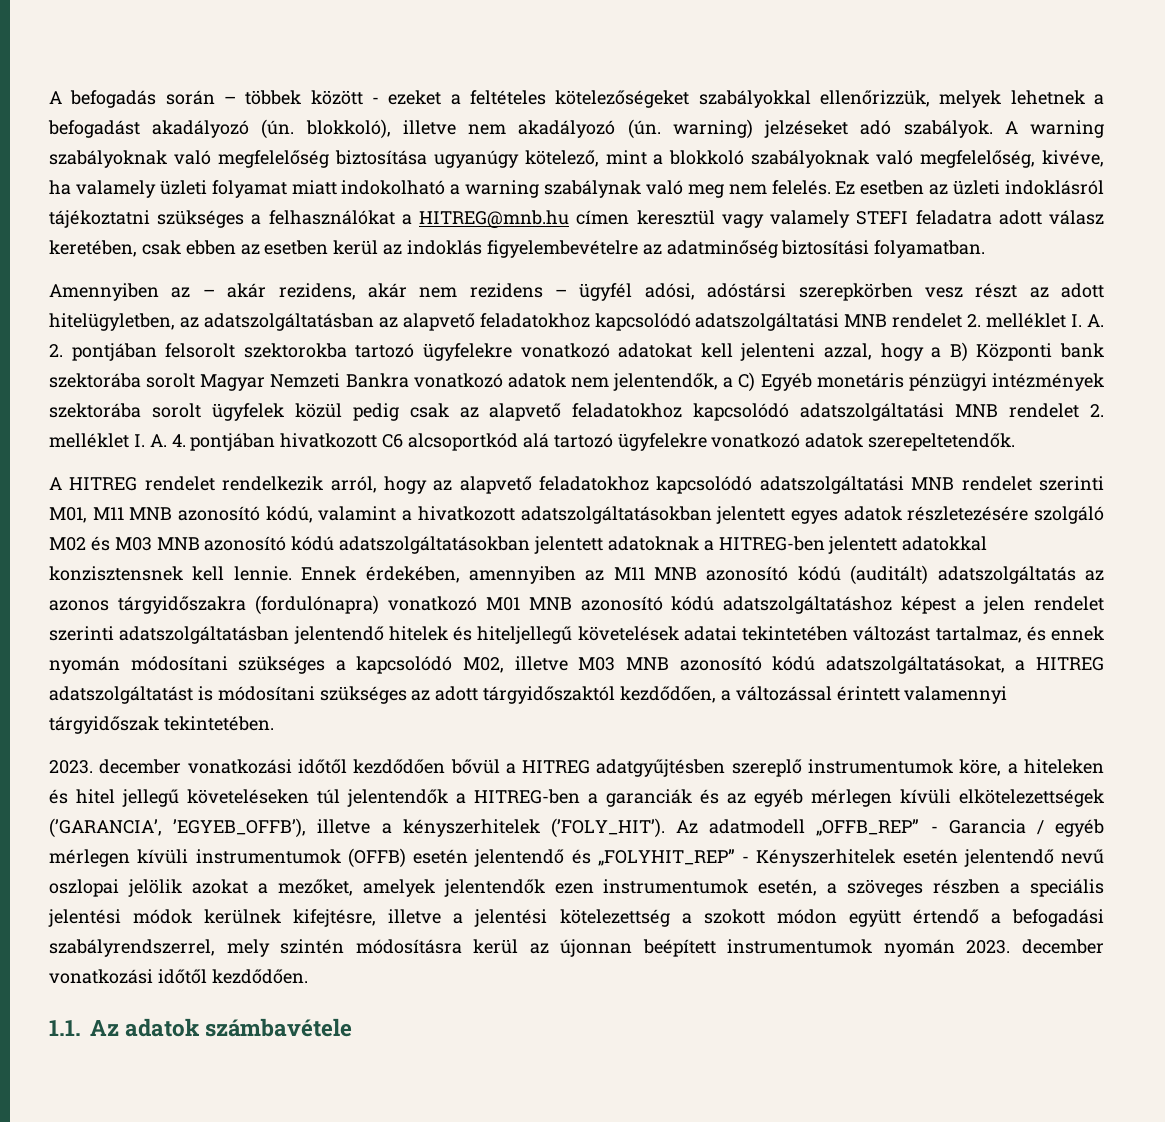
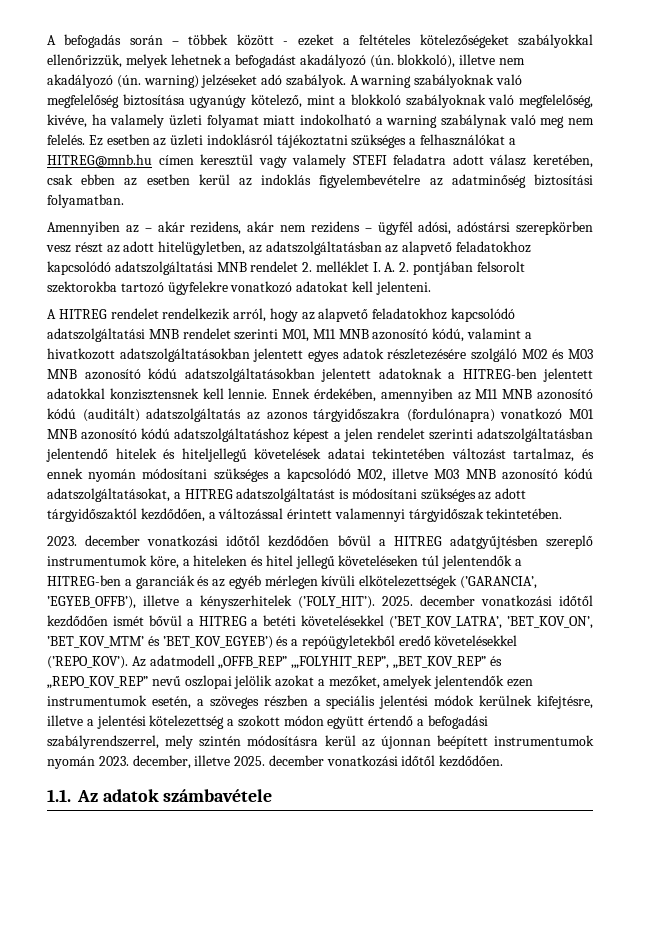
- Amennyiben az – akár rezidens, akár nem rezidens – ügyfél adósi, adóstársi szerepkörben vesz részt az adott hitelügyletben, az adatszolgáltatásban az alapvető feladatokhoz kapcsolódó adatszolgáltatási MNB rendelet 2. melléklet I. A. 2. pontjában felsorolt szektorokba tartozó ügyfelekre vonatkozó adatokat kell jelenteni azzal, hogy a B) Központi bank szektorába sorolt Magyar Nemzeti Bankra vonatkozó adatok nem jelentendők, a C) Egyéb monetáris pénzügyi intézmények szektorába sorolt ügyfelek közül pedig csak az alapvető feladatokhoz kapcsolódó adatszolgáltatási MNB rendelet 2. melléklet I. A. 4. pontjában hivatkozott C6 alcsoportkód alá tartozó ügyfelekre vonatkozó adatok szerepeltetendők.
+ Amennyiben az – akár rezidens, akár nem rezidens – ügyfél adósi, adóstársi szerepkörben vesz részt az adott hitelügyletben, az adatszolgáltatásban az alapvető feladatokhoz kapcsolódó adatszolgáltatási MNB rendelet 2. melléklet I. A. 2. pontjában felsorolt szektorokba tartozó ügyfelekre vonatkozó adatokat kell jelenteni.
- Az adatmodell „OFFB_REP” - Garancia / egyéb mérlegen kívüli instrumentumok (OFFB) esetén jelentendő és „FOLYHIT_REP” - Kényszerhitelek esetén jelentendő nevű oszlopai jelölik azokat a mezőket, amelyek jelentendők ezen instrumentumok esetén, a szöveges részben a speciális jelentési módok kerülnek kifejtésre, illetve a jelentési kötelezettség a szokott módon együtt értendő a befogadási szabályrendszerrel, mely szintén módosításra kerül az újonnan beépített instrumentumok nyomán 2023. december vonatkozási időtől kezdődően.
+ 2025. december vonatkozási időtől kezdődően ismét bővül a HITREG a betéti követelésekkel (’BET_KOV_LATRA’, ’BET_KOV_ON’, ’BET_KOV_MTM’ és ’BET_KOV_EGYEB’) és a repóügyletekből eredő követelésekkel (’REPO_KOV’). Az adatmodell „OFFB_REP” ,„FOLYHIT_REP”, „BET_KOV_REP” és „REPO_KOV_REP” nevű oszlopai jelölik azokat a mezőket, amelyek jelentendők ezen instrumentumok esetén, a szöveges részben a speciális jelentési módok kerülnek kifejtésre, illetve a jelentési kötelezettség a szokott módon együtt értendő a befogadási szabályrendszerrel, mely szintén módosításra kerül az újonnan beépített instrumentumok nyomán 2023. december, illetve 2025. december vonatkozási időtől kezdődően.

